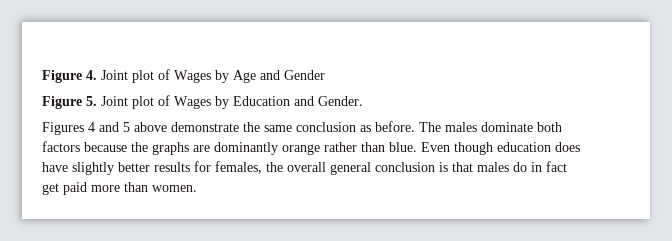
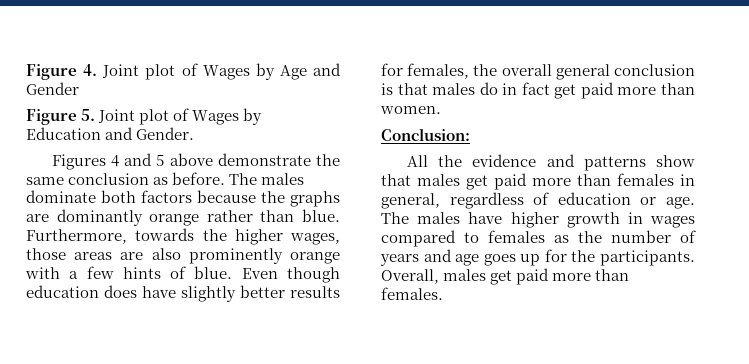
+ Furthermore, towards the higher wages, those areas are also prominently orange with a few hints of blue.
+ Conclusion:
+ All the evidence and patterns show that males get paid more than females in general, regardless of education or age. The males have higher growth in wages compared to females as the number of years and age goes up for the participants. Overall, males get paid more than females.

